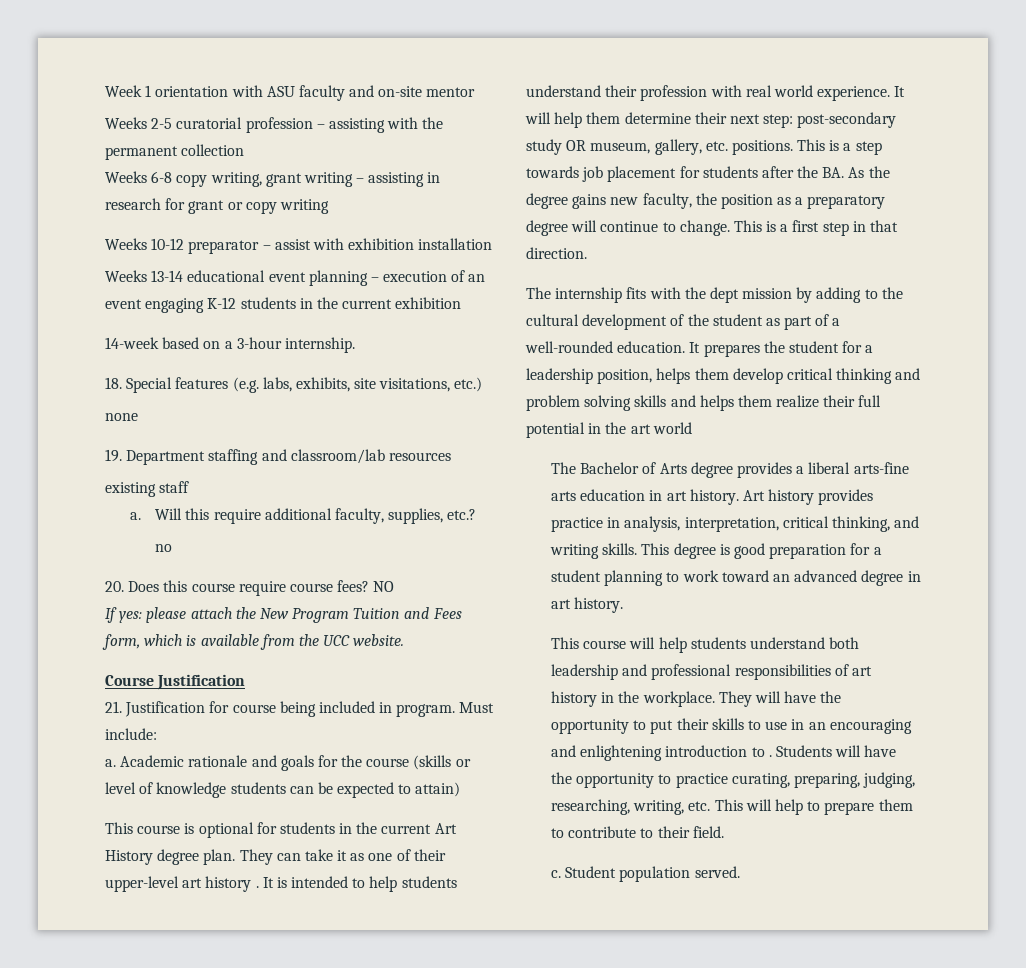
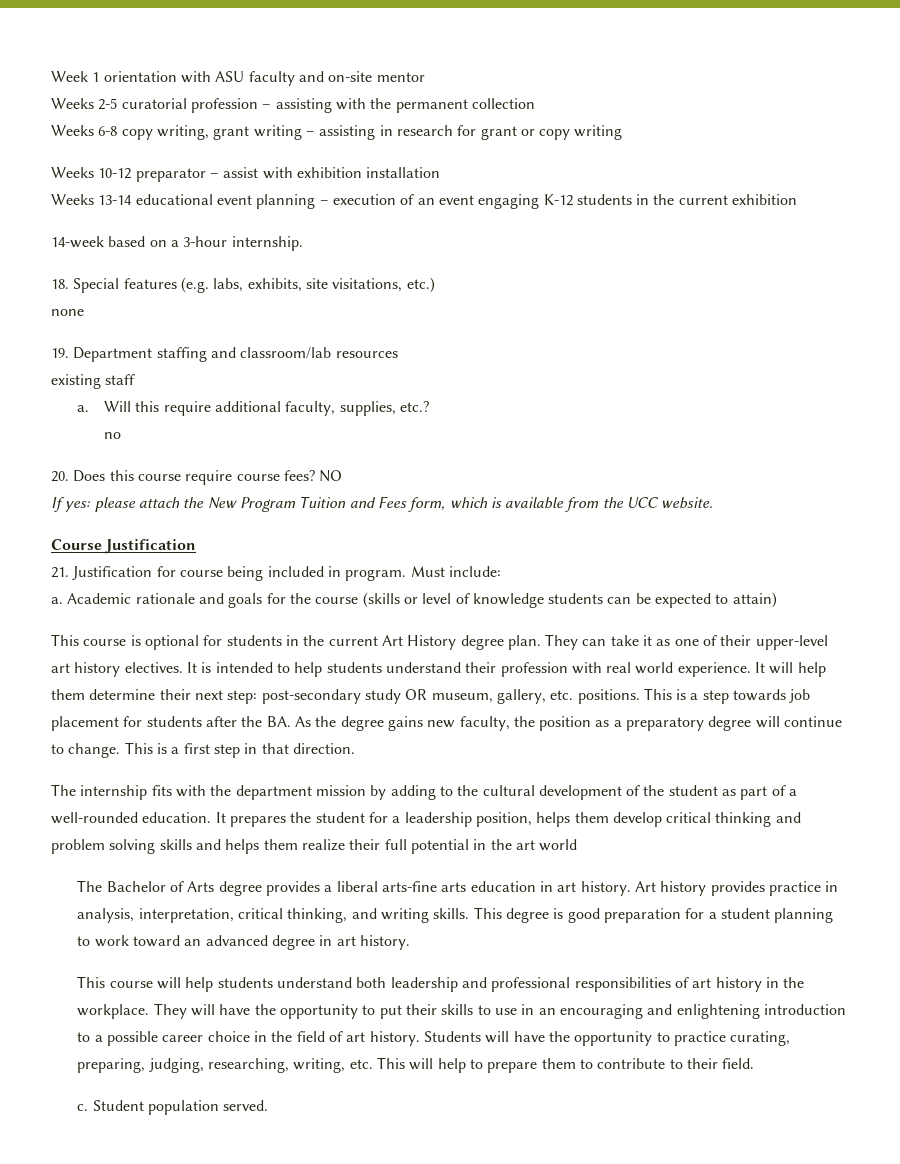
- They can take it as one of their upper-level art history .
+ They can take it as one of their upper-level art history electives.
- The internship fits with the dept mission by adding to the cultural development of the student as part of a well-rounded education.
+ The internship fits with the department mission by adding to the cultural development of the student as part of a well-rounded education.
- They will have the opportunity to put their skills to use in an encouraging and enlightening introduction to .
+ They will have the opportunity to put their skills to use in an encouraging and enlightening introduction to a possible career choice in the field of art history.

